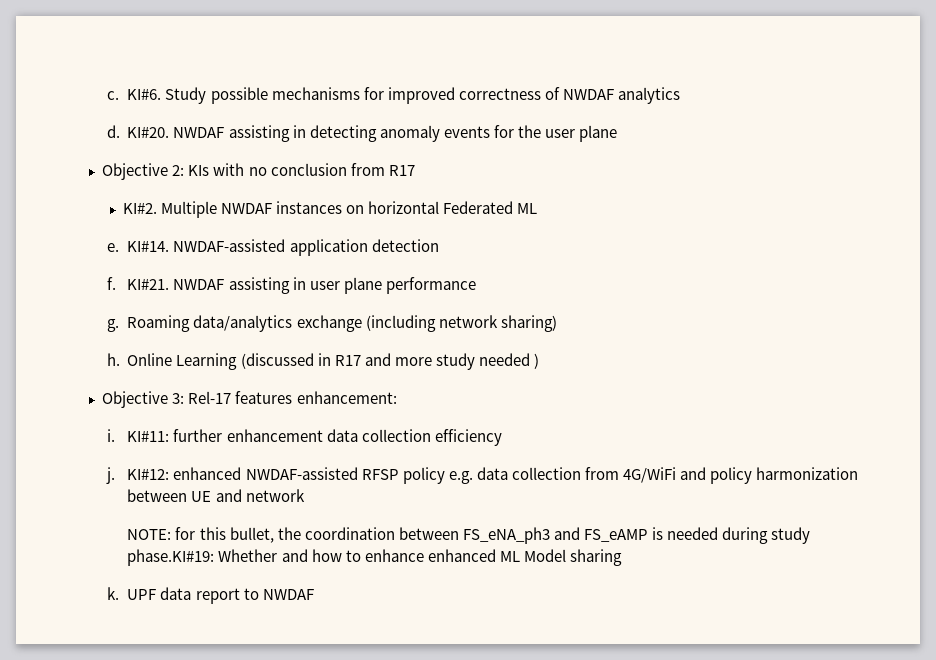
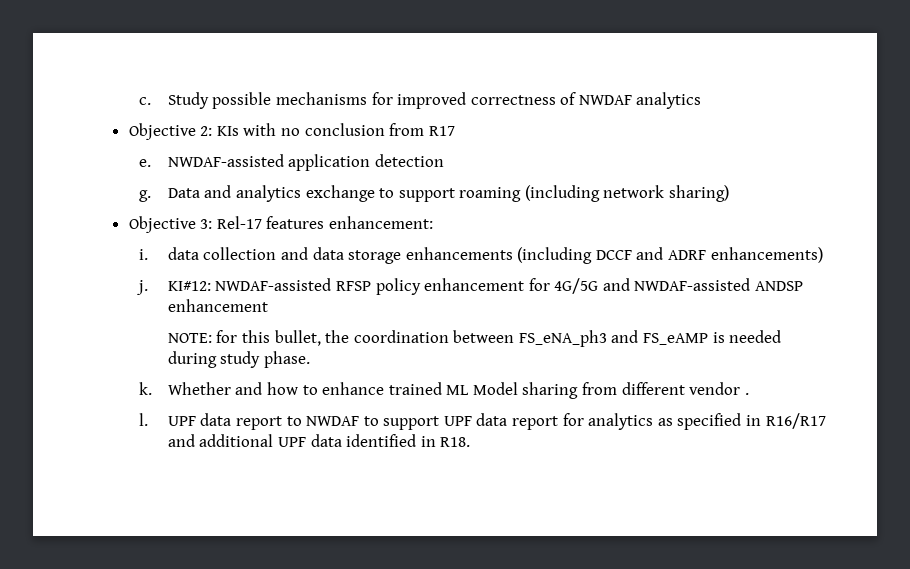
- KI#6.
- d. KI#20. NWDAF assisting in detecting anomaly events for the user plane
- KI#2. Multiple NWDAF instances on horizontal Federated ML
- KI#14.
- f. KI#21. NWDAF assisting in user plane performance
- g. Roaming data/analytics exchange (including network sharing)
- h. Online Learning (discussed in R17 and more study needed )
+ g. Data and analytics exchange to support roaming (including network sharing)
- i. KI#11: further enhancement data collection efficiency
+ i. data collection and data storage enhancements (including DCCF and ADRF enhancements)
- KI#12: enhanced NWDAF-assisted RFSP policy e.g. data collection from 4G/WiFi and policy harmonization between UE and network
+ KI#12: NWDAF-assisted RFSP policy enhancement for 4G/5G and NWDAF-assisted ANDSP enhancement
- NOTE: for this bullet, the coordination between FS_eNA_ph3 and FS_eAMP is needed during study phase.KI#19: Whether and how to enhance enhanced ML Model sharing
- k.
+ NOTE: for this bullet, the coordination between FS_eNA_ph3 and FS_eAMP is needed during study phase.
+ k. Whether and how to enhance trained ML Model sharing from different vendor .
+ l.
- UPF data report to NWDAF
+ UPF data report to NWDAF to support UPF data report for analytics as specified in R16/R17 and additional UPF data identified in R18.

